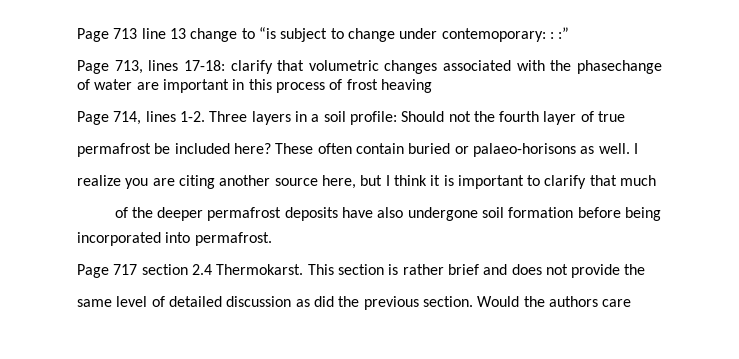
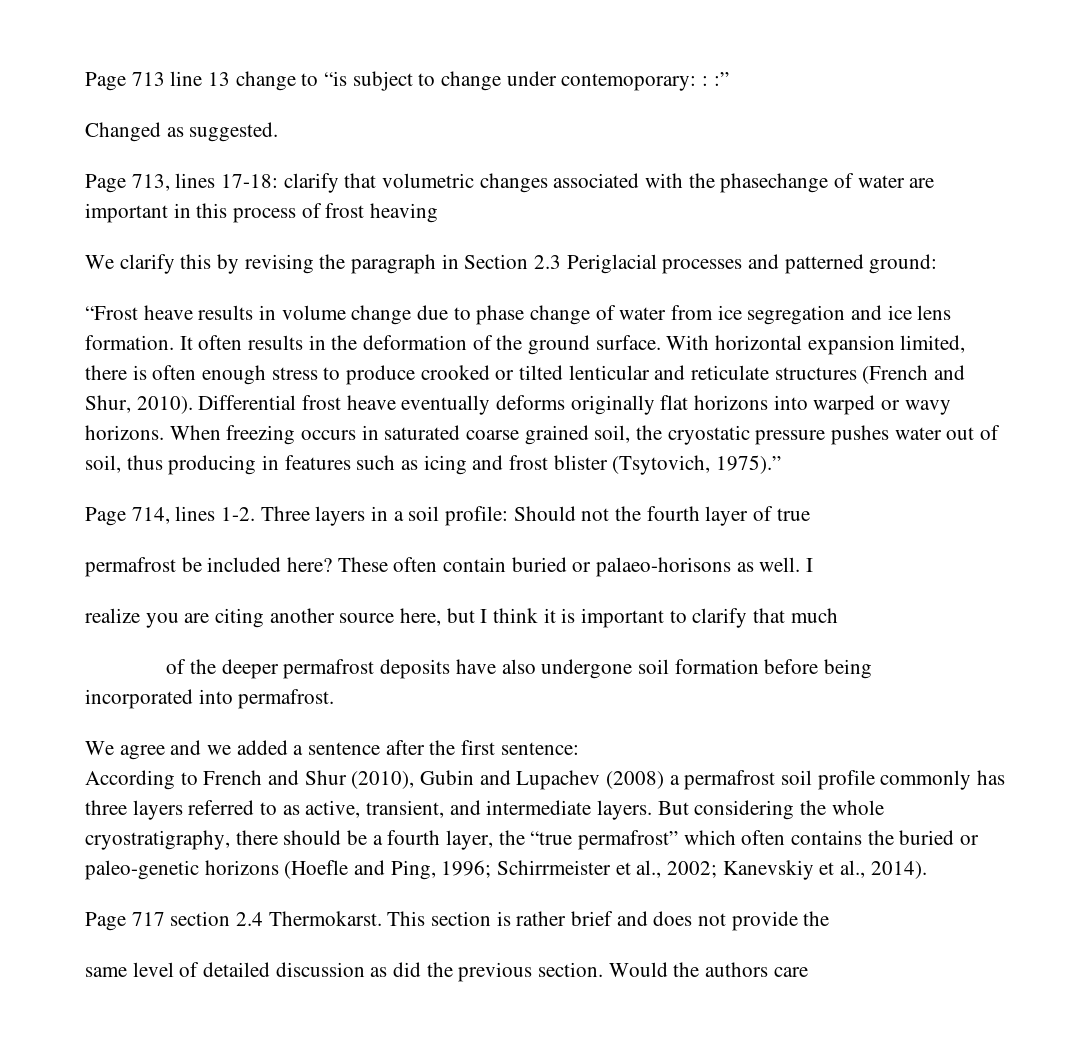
+ Changed as suggested.
+ We clarify this by revising the paragraph in Section 2.3 Periglacial processes and patterned ground:
+ “Frost heave results in volume change due to phase change of water from ice segregation and ice lens formation. It often results in the deformation of the ground surface. With horizontal expansion limited, there is often enough stress to produce crooked or tilted lenticular and reticulate structures (French and Shur, 2010). Differential frost heave eventually deforms originally flat horizons into warped or wavy horizons. When freezing occurs in saturated coarse grained soil, the cryostatic pressure pushes water out of soil, thus producing in features such as icing and frost blister (Tsytovich, 1975).”
+ We agree and we added a sentence after the first sentence:
+ According to French and Shur (2010), Gubin and Lupachev (2008) a permafrost soil profile commonly has three layers referred to as active, transient, and intermediate layers. But considering the whole cryostratigraphy, there should be a fourth layer, the “true permafrost” which often contains the buried or paleo-genetic horizons (Hoefle and Ping, 1996; Schirrmeister et al., 2002; Kanevskiy et al., 2014).

